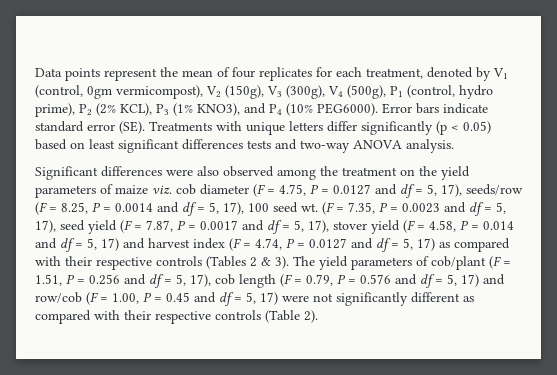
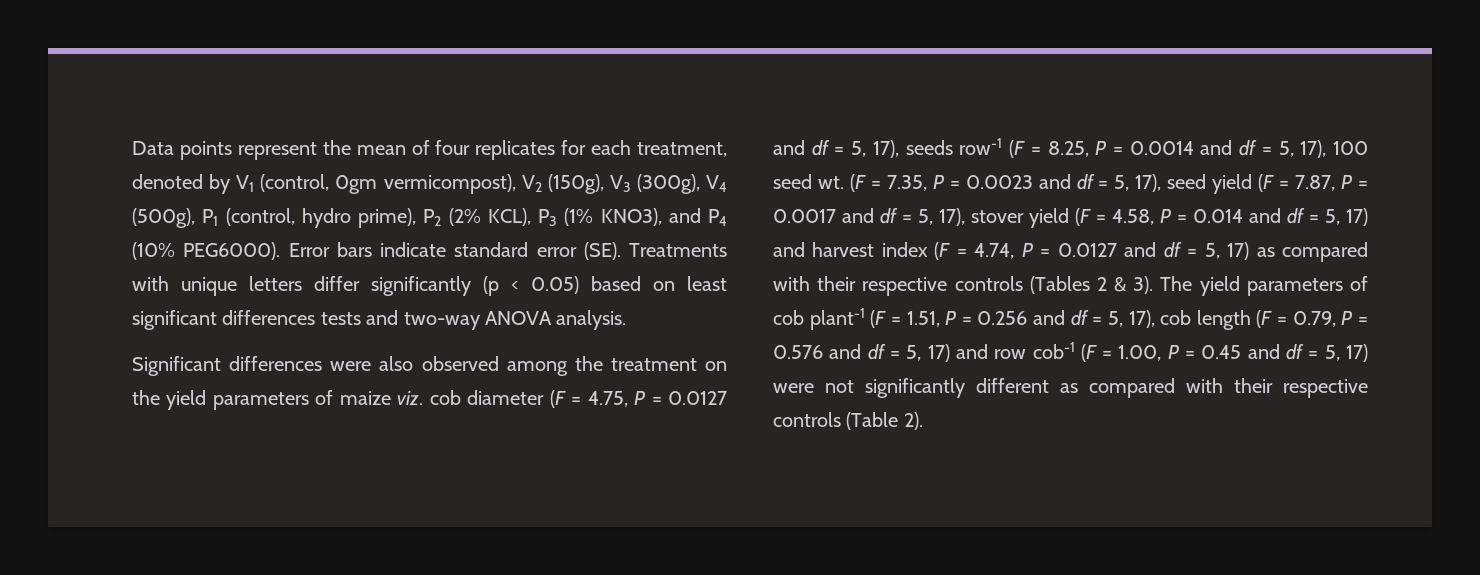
- Significant differences were also observed among the treatment on the yield parameters of maize viz. cob diameter (F = 4.75, P = 0.0127 and df = 5, 17), seeds/row (F = 8.25, P = 0.0014 and df = 5, 17), 100 seed wt.
+ Significant differences were also observed among the treatment on the yield parameters of maize viz. cob diameter (F = 4.75, P = 0.0127 and df = 5, 17), seeds row-1 (F = 8.25, P = 0.0014 and df = 5, 17), 100 seed wt.
- The yield parameters of cob/plant (F = 1.51, P = 0.256 and df = 5, 17), cob length (F = 0.79, P = 0.576 and df = 5, 17) and row/cob (F = 1.00, P = 0.45 and df = 5, 17) were not significantly different as compared with their respective controls (Table 2).
+ The yield parameters of cob plant-1 (F = 1.51, P = 0.256 and df = 5, 17), cob length (F = 0.79, P = 0.576 and df = 5, 17) and row cob-1 (F = 1.00, P = 0.45 and df = 5, 17) were not significantly different as compared with their respective controls (Table 2).

